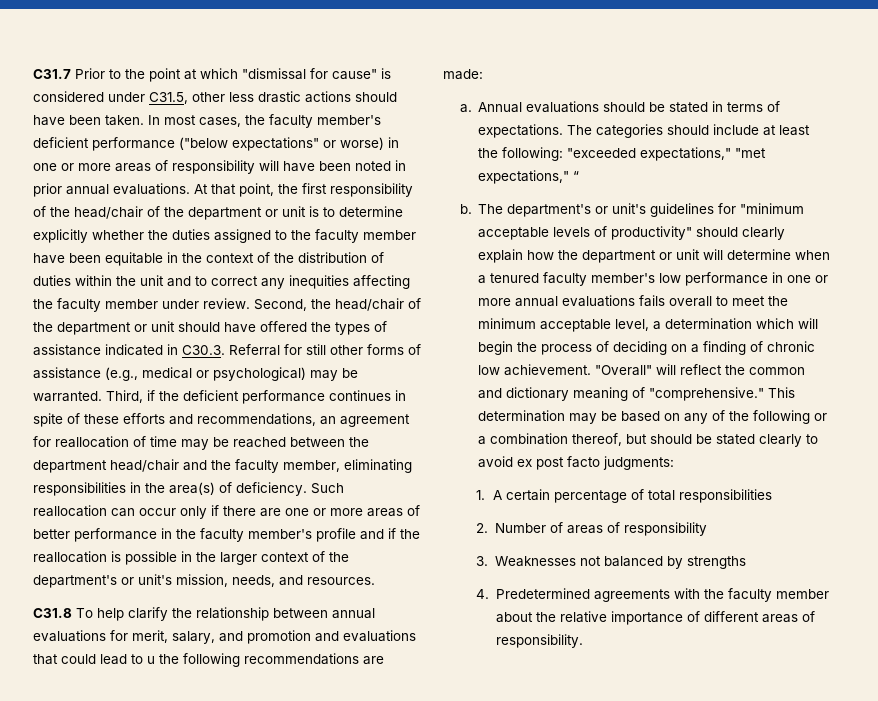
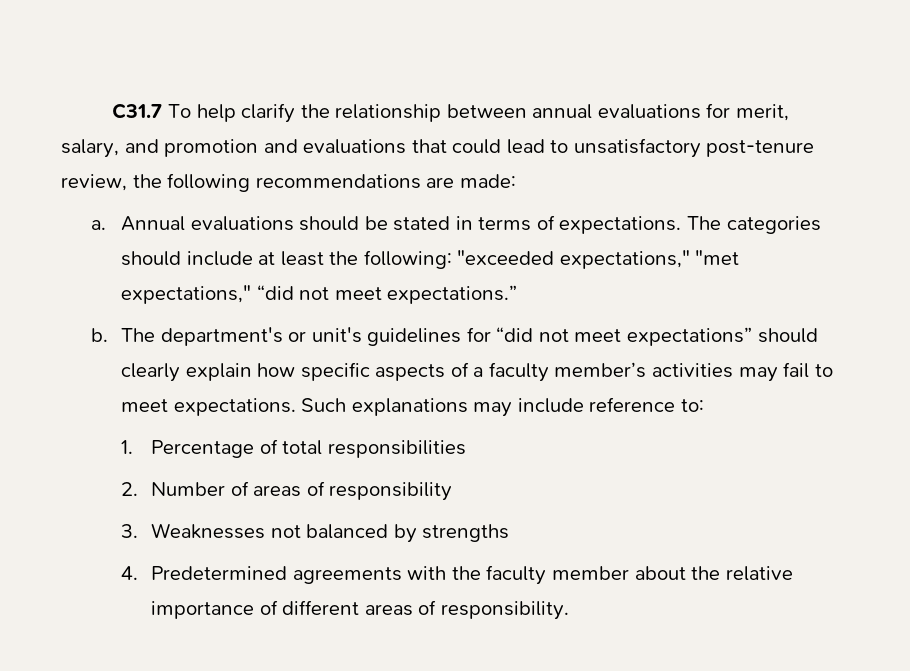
- C31.7 Prior to the point at which "dismissal for cause" is considered under C31.5, other less drastic actions should have been taken. In most cases, the faculty member's deficient performance ("below expectations" or worse) in one or more areas of responsibility will have been noted in prior annual evaluations. At that point, the first responsibility of the head/chair of the department or unit is to determine explicitly whether the duties assigned to the faculty member have been equitable in the context of the distribution of duties within the unit and to correct any inequities affecting the faculty member under review. Second, the head/chair of the department or unit should have offered the types of assistance indicated in C30.3. Referral for still other forms of assistance (e.g., medical or psychological) may be warranted. Third, if the deficient performance continues in spite of these efforts and recommendations, an agreement for reallocation of time may be reached between the department head/chair and the faculty member, eliminating responsibilities in the area(s) of deficiency. Such reallocation can occur only if there are one or more areas of better performance in the faculty member's profile and if the reallocation is possible in the larger context of the department's or unit's mission, needs, and resources.
- C31.8 To help clarify the relationship between annual evaluations for merit, salary, and promotion and evaluations that could lead to u the following recommendations are made:
+ C31.7 To help clarify the relationship between annual evaluations for merit, salary, and promotion and evaluations that could lead to unsatisfactory post-tenure review, the following recommendations are made:
- The categories should include at least the following: "exceeded expectations," "met expectations," “
+ The categories should include at least the following: "exceeded expectations," "met expectations," “did not meet expectations.”
- The department's or unit's guidelines for "minimum acceptable levels of productivity" should clearly explain how the department or unit will determine when a tenured faculty member's low performance in one or more annual evaluations fails overall to meet the minimum acceptable level, a determination which will begin the process of deciding on a finding of chronic low achievement. "Overall" will reflect the common and dictionary meaning of "comprehensive." This determination may be based on any of the following or a combination thereof, but should be stated clearly to avoid ex post facto judgments:
- 1. A certain percentage of total responsibilities
+ The department's or unit's guidelines for “did not meet expectations” should clearly explain how specific aspects of a faculty member’s activities may fail to meet expectations. Such explanations may include reference to:
+ 1. Percentage of total responsibilities

